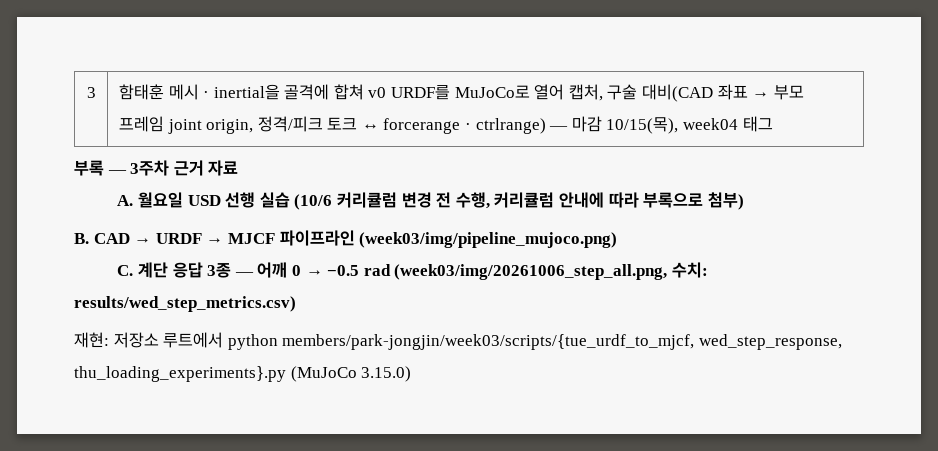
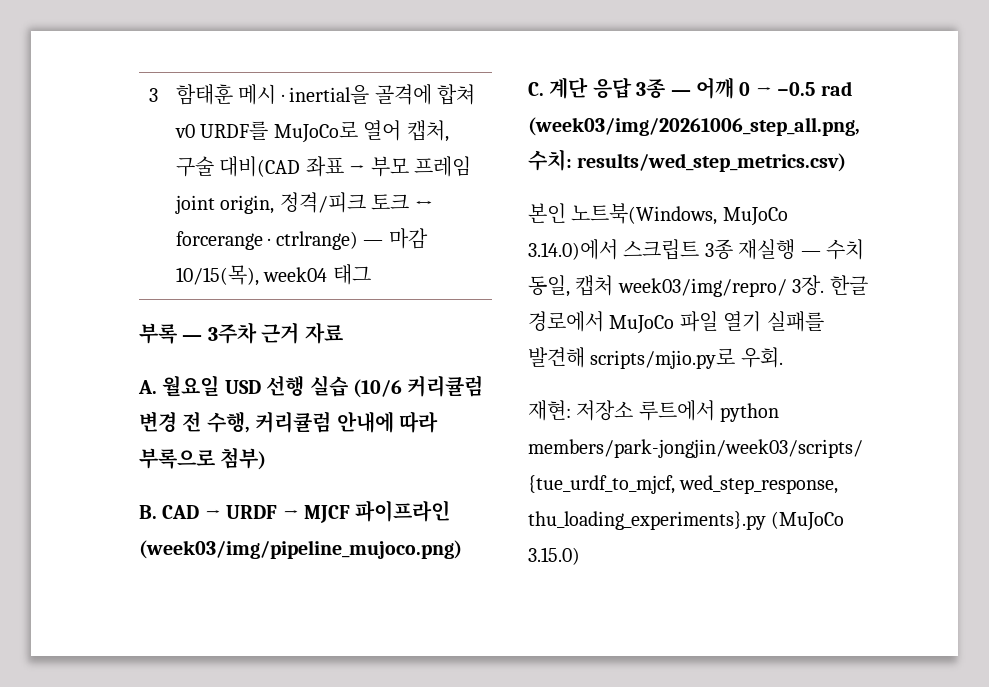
+ 본인 노트북(Windows, MuJoCo 3.14.0)에서 스크립트 3종 재실행 — 수치 동일, 캡처 week03/img/repro/ 3장. 한글 경로에서 MuJoCo 파일 열기 실패를 발견해 scripts/mjio.py로 우회.

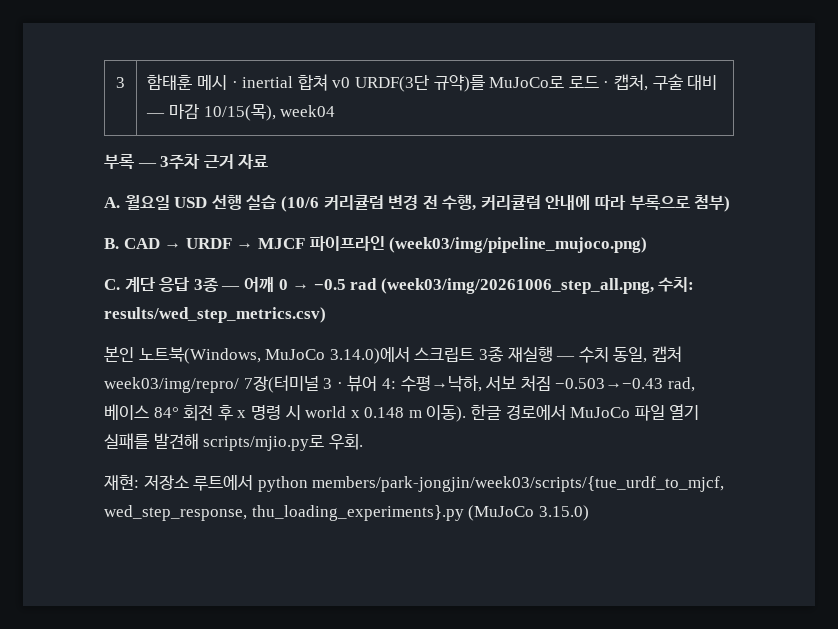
- 3 | 함태훈 메시 · inertial을 골격에 합쳐 v0 URDF를 MuJoCo로 열어 캡처, 구술 대비(CAD 좌표 → 부모 프레임 joint origin, 정격/피크 토크 ↔ forcerange · ctrlrange) — 마감 10/15(목), week04 태그
+ 3 | 함태훈 메시 · inertial 합쳐 v0 URDF(3단 규약)를 MuJoCo로 로드 · 캡처, 구술 대비 — 마감 10/15(목), week04
- 본인 노트북(Windows, MuJoCo 3.14.0)에서 스크립트 3종 재실행 — 수치 동일, 캡처 week03/img/repro/ 3장.
+ 본인 노트북(Windows, MuJoCo 3.14.0)에서 스크립트 3종 재실행 — 수치 동일, 캡처 week03/img/repro/ 7장(터미널 3 · 뷰어 4: 수평→낙하, 서보 처짐 −0.503→−0.43 rad, 베이스 84° 회전 후 x 명령 시 world x 0.148 m 이동).

